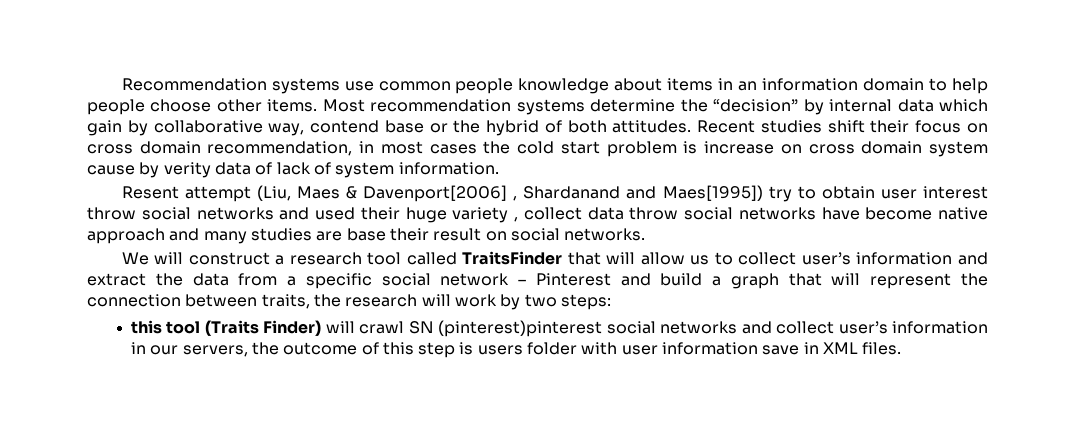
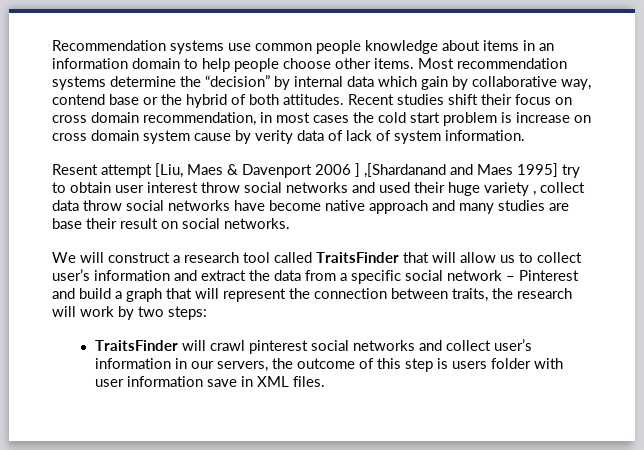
- Resent attempt (Liu, Maes & Davenport[2006] , Shardanand and Maes[1995]) try to obtain user interest throw social networks and used their huge variety , collect data throw social networks have become native approach and many studies are base their result on social networks.
+ Resent attempt [Liu, Maes & Davenport 2006 ] ,[Shardanand and Maes 1995] try to obtain user interest throw social networks and used their huge variety , collect data throw social networks have become native approach and many studies are base their result on social networks.
- this tool (Traits Finder) will crawl SN (pinterest)pinterest social networks and collect user’s information in our servers, the outcome of this step is users folder with user information save in XML files.
+ TraitsFinder will crawl pinterest social networks and collect user’s information in our servers, the outcome of this step is users folder with user information save in XML files.

